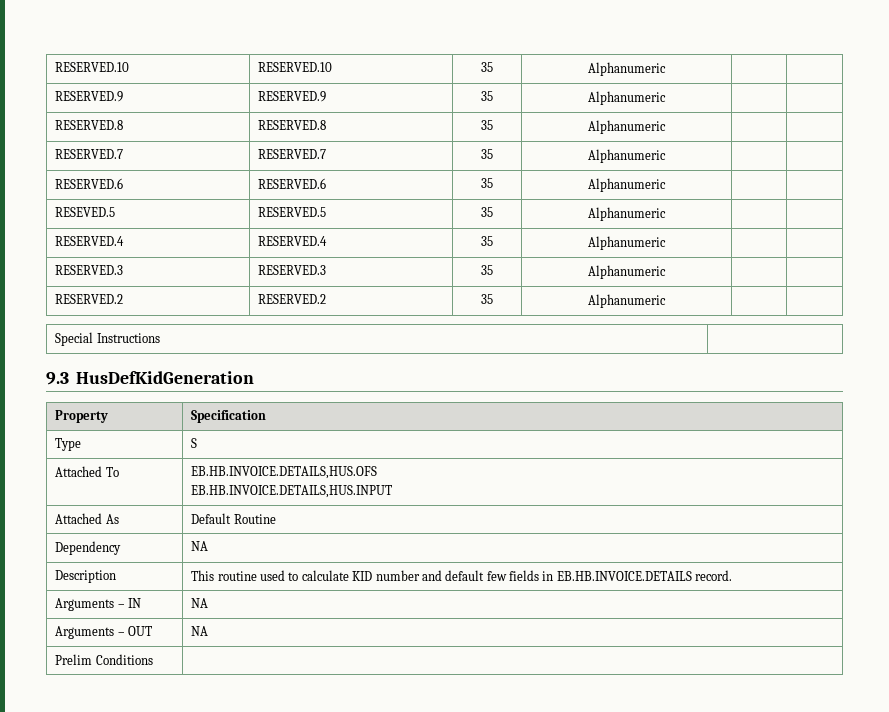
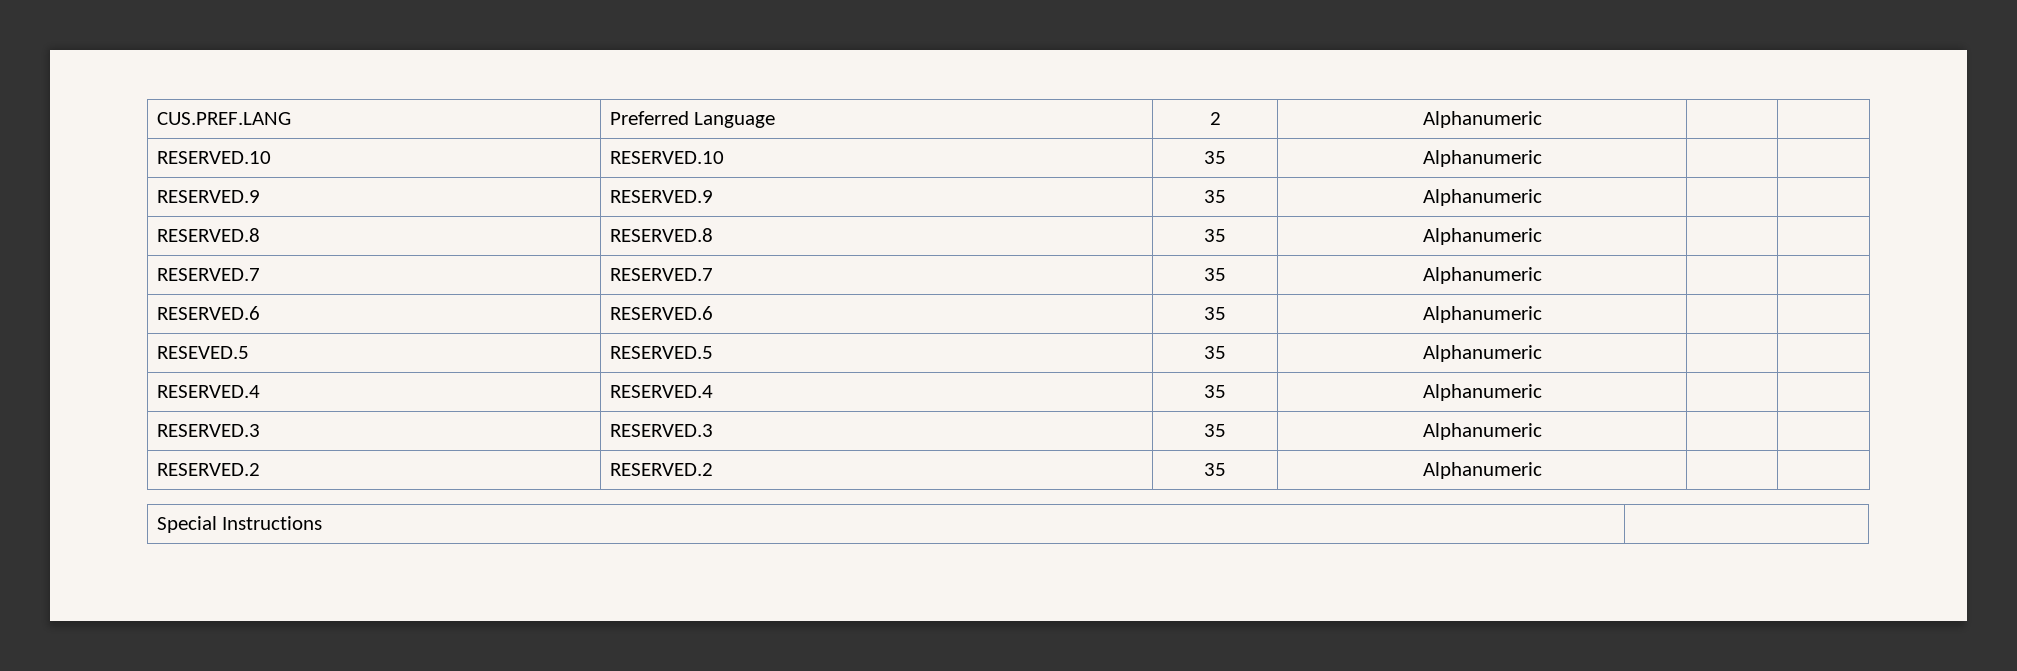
+ CUS.PREF.LANG | Preferred Language | 2 | Alphanumeric | |
- 9.3 HusDefKidGeneration
- Property | Specification
- Type | S
- Attached To | EB.HB.INVOICE.DETAILS,HUS.OFS
- EB.HB.INVOICE.DETAILS,HUS.INPUT
- Attached As | Default Routine
- Dependency | NA
- Description | This routine used to calculate KID number and default few fields in EB.HB.INVOICE.DETAILS record.
- Arguments – IN | NA
- Arguments – OUT | NA
- Prelim Conditions |

